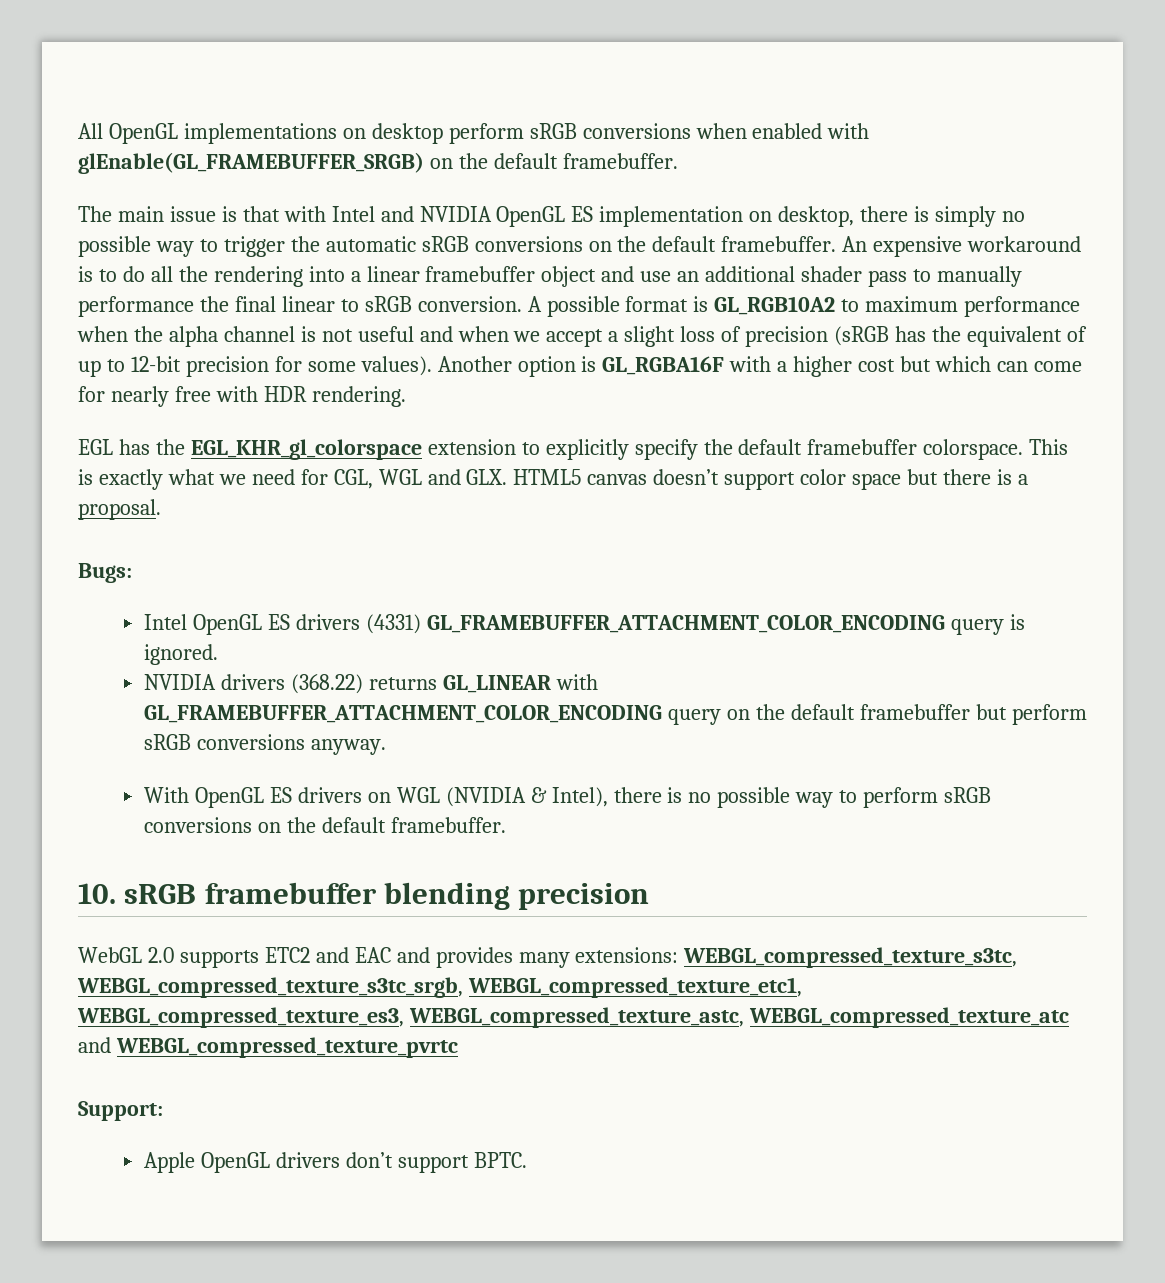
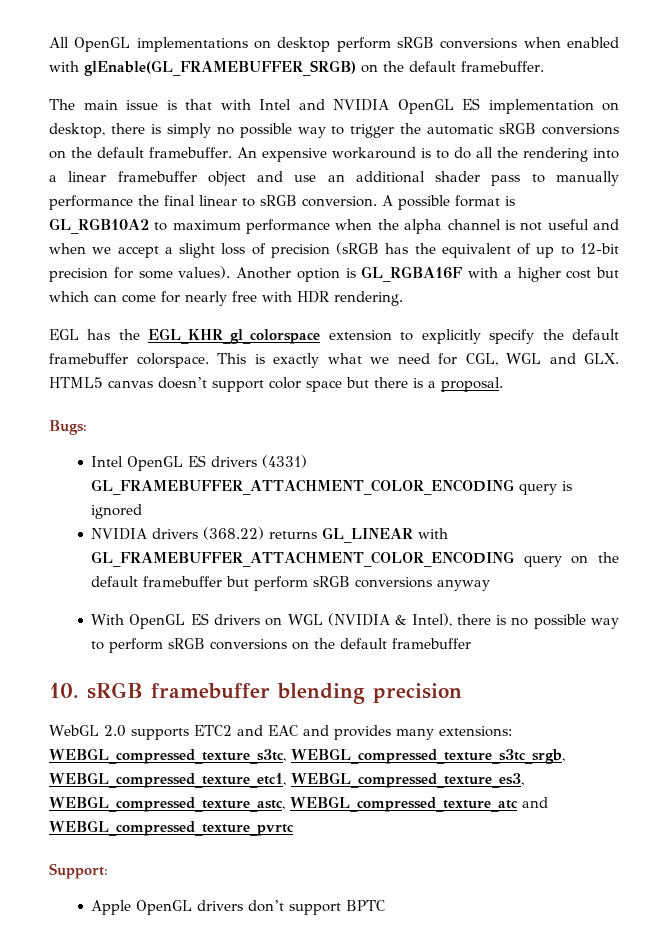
- Intel OpenGL ES drivers (4331) GL_FRAMEBUFFER_ATTACHMENT_COLOR_ENCODING query is ignored.
+ Intel OpenGL ES drivers (4331) GL_FRAMEBUFFER_ATTACHMENT_COLOR_ENCODING query is ignored
- NVIDIA drivers (368.22) returns GL_LINEAR with GL_FRAMEBUFFER_ATTACHMENT_COLOR_ENCODING query on the default framebuffer but perform sRGB conversions anyway.
+ NVIDIA drivers (368.22) returns GL_LINEAR with GL_FRAMEBUFFER_ATTACHMENT_COLOR_ENCODING query on the default framebuffer but perform sRGB conversions anyway
- With OpenGL ES drivers on WGL (NVIDIA & Intel), there is no possible way to perform sRGB conversions on the default framebuffer.
+ With OpenGL ES drivers on WGL (NVIDIA & Intel), there is no possible way to perform sRGB conversions on the default framebuffer
- Apple OpenGL drivers don’t support BPTC.
+ Apple OpenGL drivers don’t support BPTC

